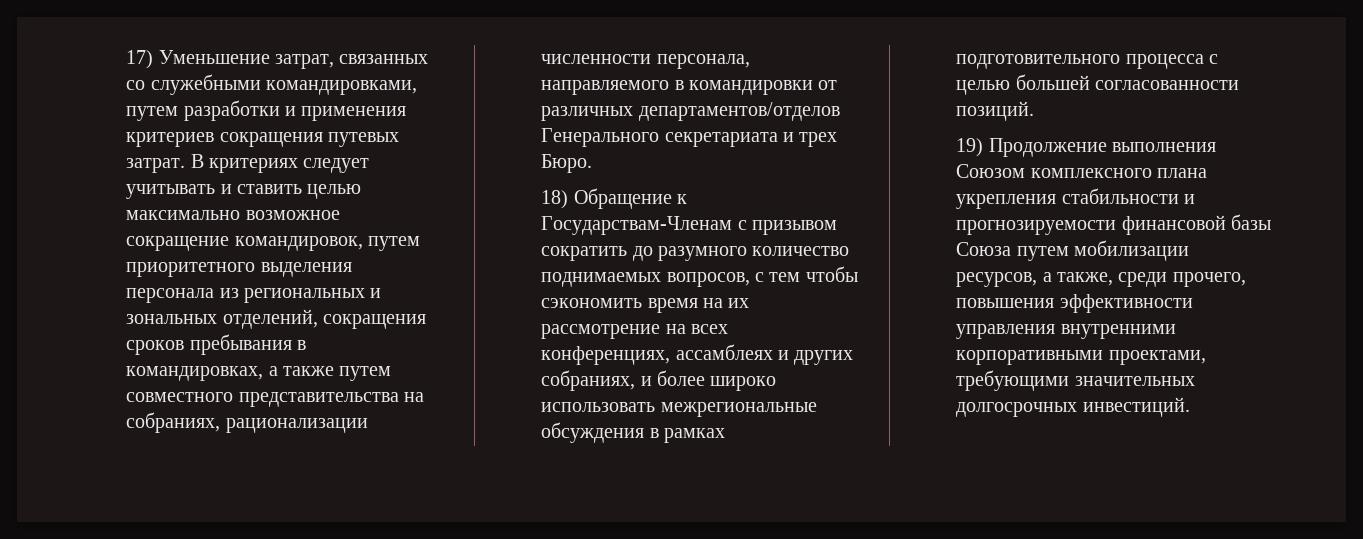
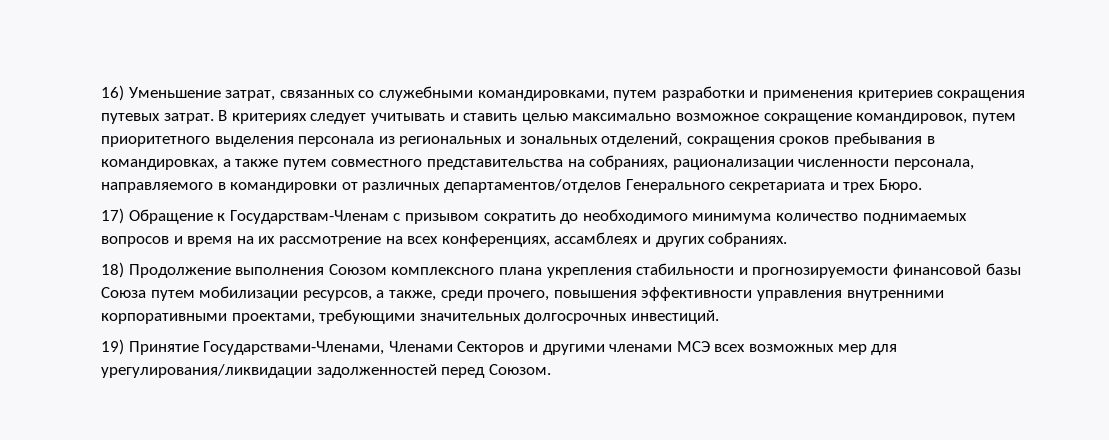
- 17) Уменьшение затрат, связанных со служебными командировками, путем разработки и применения критериев сокращения путевых затрат.
+ 16) Уменьшение затрат, связанных со служебными командировками, путем разработки и применения критериев сокращения путевых затрат.
- 18) Обращение к Государствам-Членам с призывом сократить до разумного количество поднимаемых вопросов, с тем чтобы сэкономить время на их рассмотрение на всех конференциях, ассамблеях и других собраниях, и более широко использовать межрегиональные обсуждения в рамках подготовительного процесса с целью большей согласованности позиций.
- 19) Продолжение выполнения Союзом комплексного плана укрепления стабильности и прогнозируемости финансовой базы Союза путем мобилизации ресурсов, а также, среди прочего, повышения эффективности управления внутренними корпоративными проектами, требующими значительных долгосрочных инвестиций.
+ 17) Обращение к Государствам-Членам с призывом сократить до необходимого минимума количество поднимаемых вопросов и время на их рассмотрение на всех конференциях, ассамблеях и других собраниях.
+ 18) Продолжение выполнения Союзом комплексного плана укрепления стабильности и прогнозируемости финансовой базы Союза путем мобилизации ресурсов, а также, среди прочего, повышения эффективности управления внутренними корпоративными проектами, требующими значительных долгосрочных инвестиций.
+ 19) Принятие Государствами-Членами, Членами Секторов и другими членами МСЭ всех возможных мер для урегулирования/ликвидации задолженностей перед Союзом.

